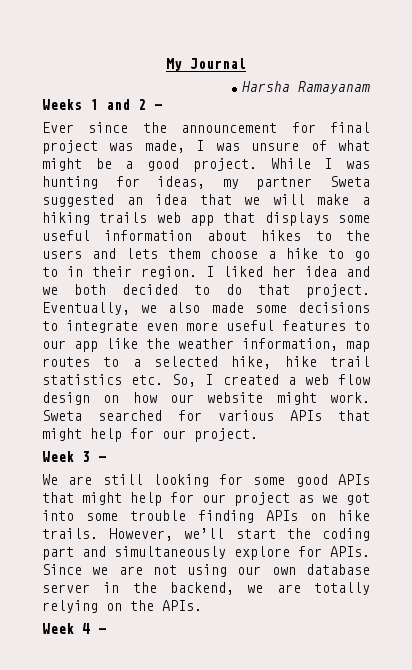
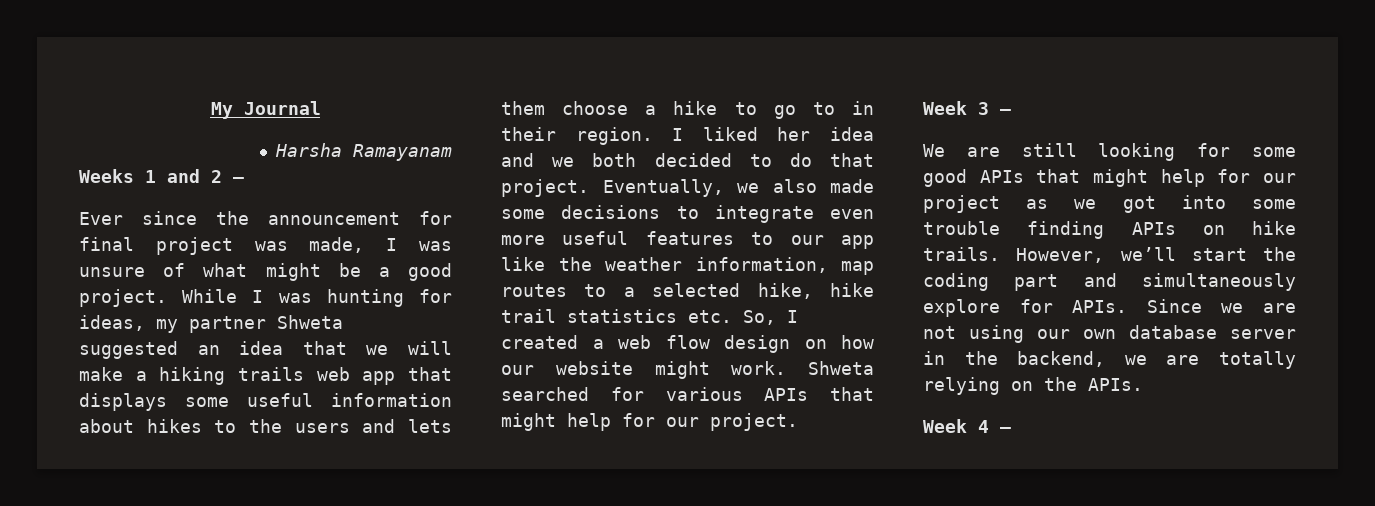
- While I was hunting for ideas, my partner Sweta suggested an idea that we will make a hiking trails web app that displays some useful information about hikes to the users and lets them choose a hike to go to in their region.
+ While I was hunting for ideas, my partner Shweta suggested an idea that we will make a hiking trails web app that displays some useful information about hikes to the users and lets them choose a hike to go to in their region.
- Sweta searched for various APIs that might help for our project.
+ Shweta searched for various APIs that might help for our project.

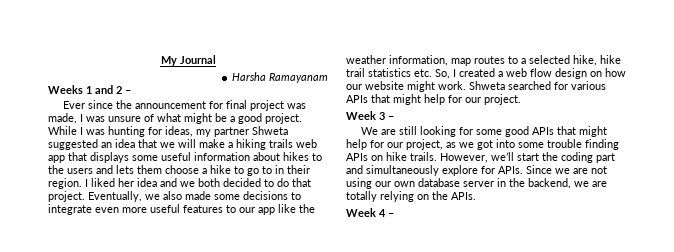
- We are still looking for some good APIs that might help for our project as we got into some trouble finding APIs on hike trails.
+ We are still looking for some good APIs that might help for our project, as we got into some trouble finding APIs on hike trails.

